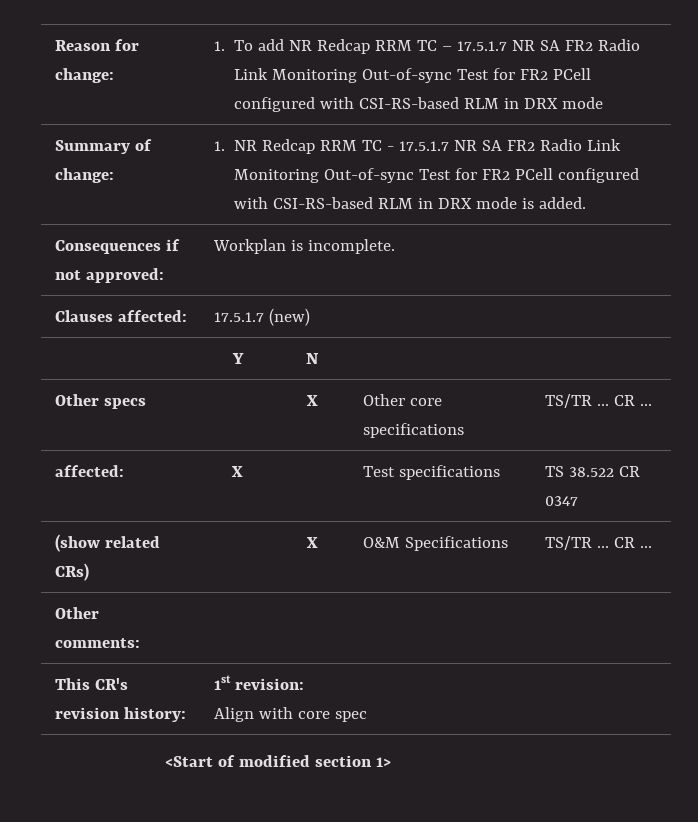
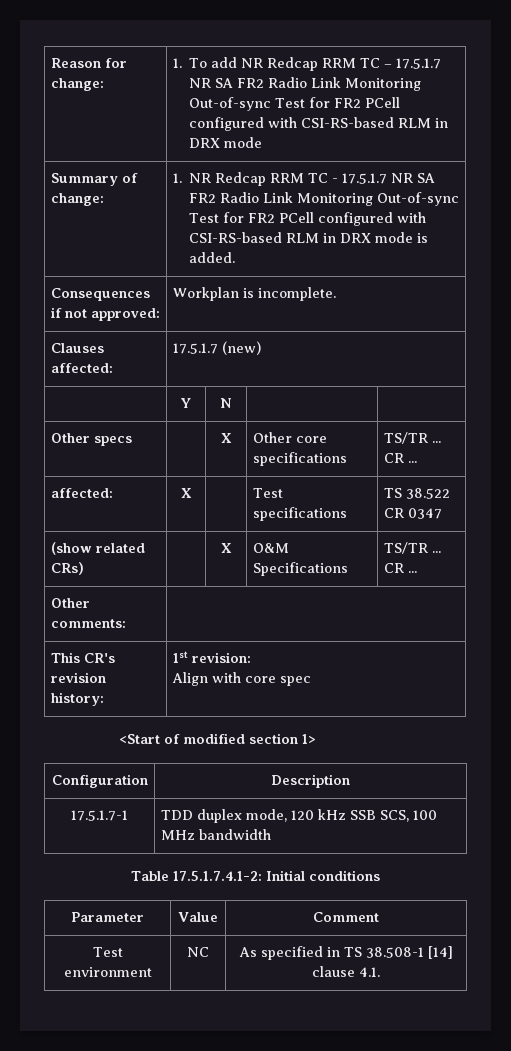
+ Configuration | Description
+ 17.5.1.7-1 | TDD duplex mode, 120 kHz SSB SCS, 100 MHz bandwidth
+ Table 17.5.1.7.4.1-2: Initial conditions
+ Parameter | Value | Comment
+ Test environment | NC | As specified in TS 38.508-1 [14] clause 4.1.

